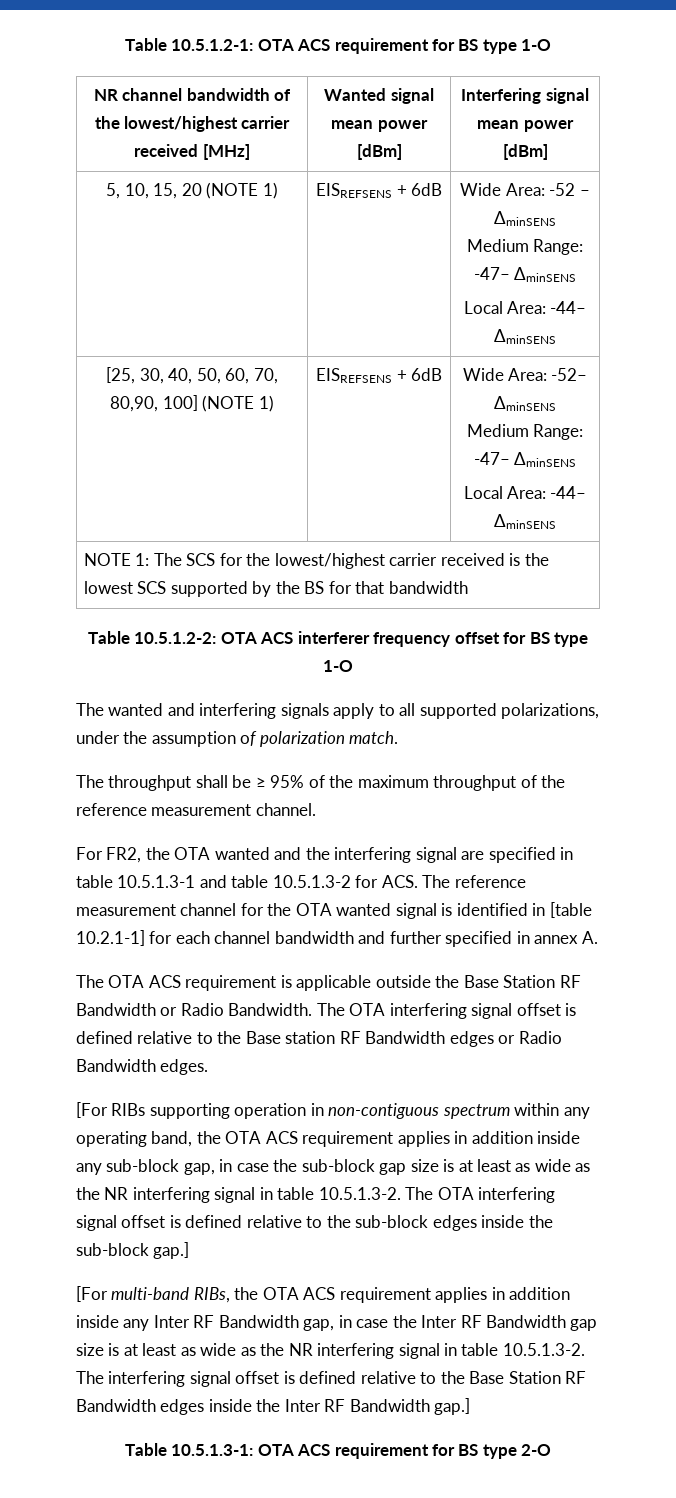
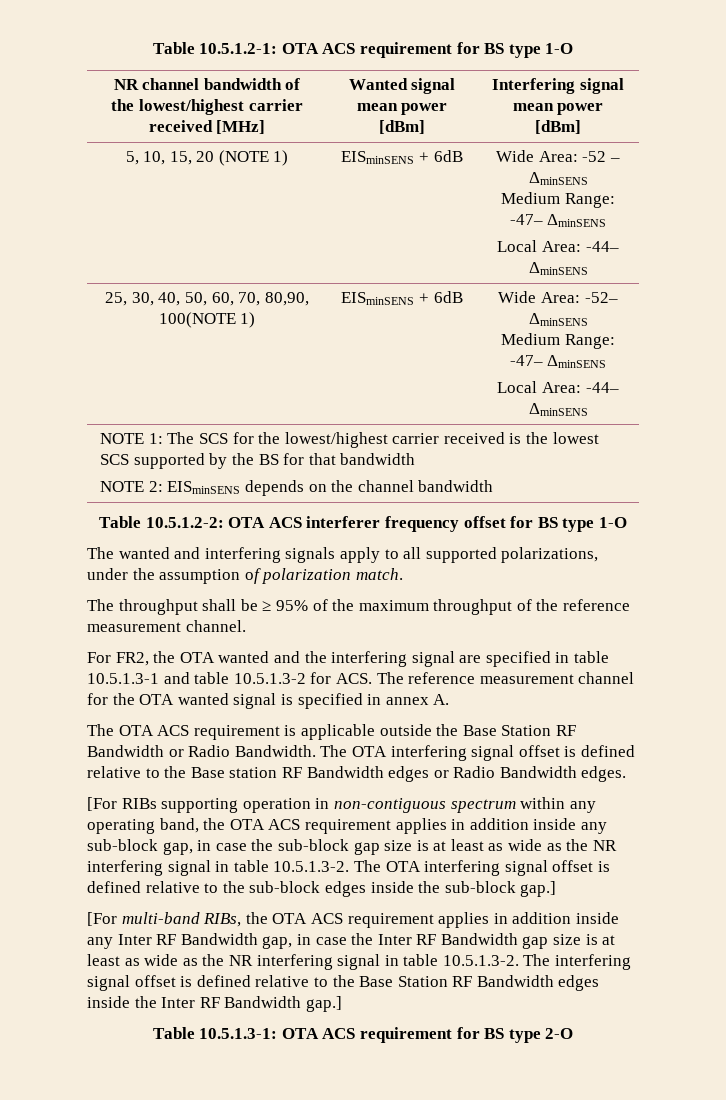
- 5, 10, 15, 20 (NOTE 1) | EISREFSENS + 6dB | Wide Area: -52 – ΔminSENS
+ 5, 10, 15, 20 (NOTE 1) | EISminSENS + 6dB | Wide Area: -52 – ΔminSENS
- [25, 30, 40, 50, 60, 70, 80,90, 100] (NOTE 1) | EISREFSENS + 6dB | Wide Area: -52– ΔminSENS
+ 25, 30, 40, 50, 60, 70, 80,90, 100(NOTE 1) | EISminSENS + 6dB | Wide Area: -52– ΔminSENS
  NOTE 1: The SCS for the lowest/highest carrier received is the lowest SCS supported by the BS for that bandwidth
+ NOTE 2: EISminSENS depends on the channel bandwidth
- For FR2, the OTA wanted and the interfering signal are specified in table 10.5.1.3-1 and table 10.5.1.3-2 for ACS. The reference measurement channel for the OTA wanted signal is identified in [table 10.2.1-1] for each channel bandwidth and further specified in annex A.
+ For FR2, the OTA wanted and the interfering signal are specified in table 10.5.1.3-1 and table 10.5.1.3-2 for ACS. The reference measurement channel for the OTA wanted signal is specified in annex A.

